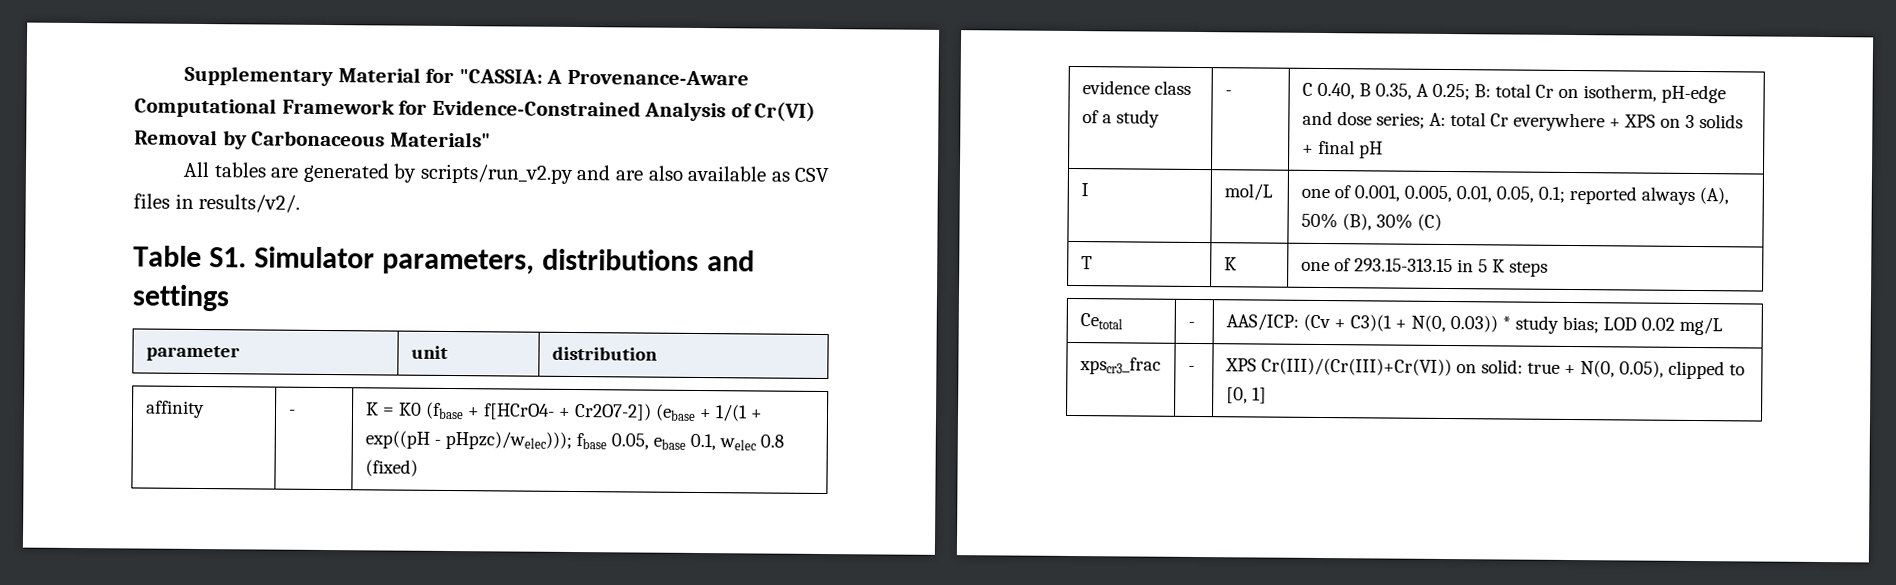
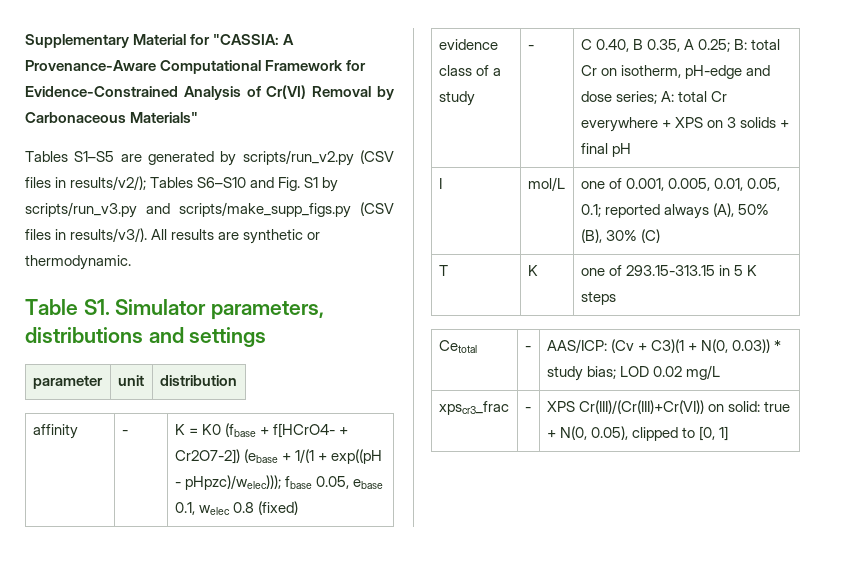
- All tables are generated by scripts/run_v2.py and are also available as CSV files in results/v2/.
+ Tables S1–S5 are generated by scripts/run_v2.py (CSV files in results/v2/); Tables S6–S10 and Fig. S1 by scripts/run_v3.py and scripts/make_supp_figs.py (CSV files in results/v3/). All results are synthetic or thermodynamic.

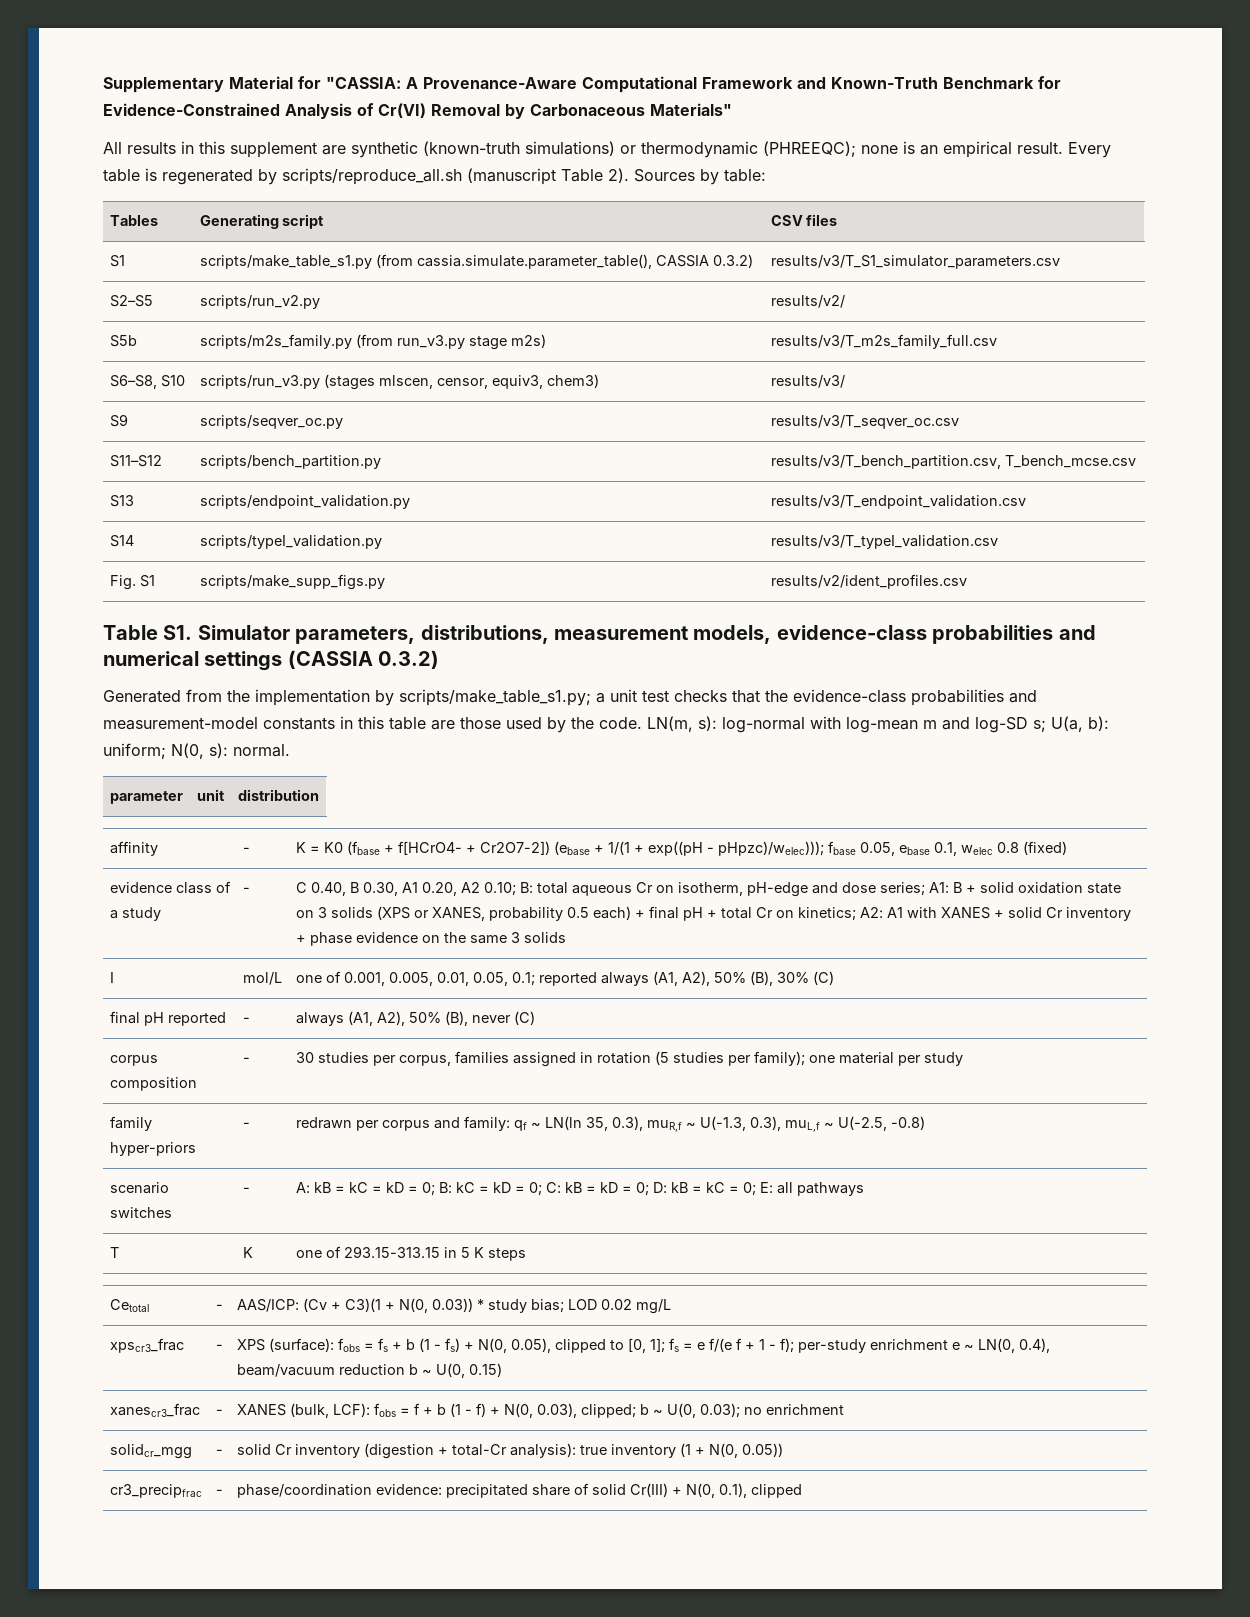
- Supplementary Material for "CASSIA: A Provenance-Aware Computational Framework for Evidence-Constrained Analysis of Cr(VI) Removal by Carbonaceous Materials"
+ Supplementary Material for "CASSIA: A Provenance-Aware Computational Framework and Known-Truth Benchmark for Evidence-Constrained Analysis of Cr(VI) Removal by Carbonaceous Materials"
- Tables S1–S5 are generated by scripts/run_v2.py (CSV files in results/v2/); Tables S6–S10 and Fig. S1 by scripts/run_v3.py and scripts/make_supp_figs.py (CSV files in results/v3/). All results are synthetic or thermodynamic.
- Table S1. Simulator parameters, distributions and settings
+ All results in this supplement are synthetic (known-truth simulations) or thermodynamic (PHREEQC); none is an empirical result. Every table is regenerated by scripts/reproduce_all.sh (manuscript Table 2). Sources by table:
+ Tables | Generating script | CSV files
+ S1 | scripts/make_table_s1.py (from cassia.simulate.parameter_table(), CASSIA 0.3.2) | results/v3/T_S1_simulator_parameters.csv
+ S2–S5 | scripts/run_v2.py | results/v2/
+ S5b | scripts/m2s_family.py (from run_v3.py stage m2s) | results/v3/T_m2s_family_full.csv
+ S6–S8, S10 | scripts/run_v3.py (stages mlscen, censor, equiv3, chem3) | results/v3/
+ S9 | scripts/seqver_oc.py | results/v3/T_seqver_oc.csv
+ S11–S12 | scripts/bench_partition.py | results/v3/T_bench_partition.csv, T_bench_mcse.csv
+ S13 | scripts/endpoint_validation.py | results/v3/T_endpoint_validation.csv
+ S14 | scripts/typeI_validation.py | results/v3/T_typeI_validation.csv
+ Fig. S1 | scripts/make_supp_figs.py | results/v2/ident_profiles.csv
+ Table S1. Simulator parameters, distributions, measurement models, evidence-class probabilities and numerical settings (CASSIA 0.3.2)
+ Generated from the implementation by scripts/make_table_s1.py; a unit test checks that the evidence-class probabilities and measurement-model constants in this table are those used by the code. LN(m, s): log-normal with log-mean m and log-SD s; U(a, b): uniform; N(0, s): normal.
- C 0.40, B 0.35, A 0.25; B: total Cr on isotherm, pH-edge and dose series; A: total Cr everywhere + XPS on 3 solids + final pH
+ C 0.40, B 0.30, A1 0.20, A2 0.10; B: total aqueous Cr on isotherm, pH-edge and dose series; A1: B + solid oxidation state on 3 solids (XPS or XANES, probability 0.5 each) + final pH + total Cr on kinetics; A2: A1 with XANES + solid Cr inventory + phase evidence on the same 3 solids
- I | mol/L | one of 0.001, 0.005, 0.01, 0.05, 0.1; reported always (A), 50% (B), 30% (C)
+ I | mol/L | one of 0.001, 0.005, 0.01, 0.05, 0.1; reported always (A1, A2), 50% (B), 30% (C)
+ final pH reported | - | always (A1, A2), 50% (B), never (C)
+ corpus composition | - | 30 studies per corpus, families assigned in rotation (5 studies per family); one material per study
+ family hyper-priors | - | redrawn per corpus and family: qf ~ LN(ln 35, 0.3), muR,f ~ U(-1.3, 0.3), muL,f ~ U(-2.5, -0.8)
+ scenario switches | - | A: kB = kC = kD = 0; B: kC = kD = 0; C: kB = kD = 0; D: kB = kC = 0; E: all pathways
- xpscr3_frac | - | XPS Cr(III)/(Cr(III)+Cr(VI)) on solid: true + N(0, 0.05), clipped to [0, 1]
+ xpscr3_frac | - | XPS (surface): fobs = fs + b (1 - fs) + N(0, 0.05), clipped to [0, 1]; fs = e f/(e f + 1 - f); per-study enrichment e ~ LN(0, 0.4), beam/vacuum reduction b ~ U(0, 0.15)
+ xanescr3_frac | - | XANES (bulk, LCF): fobs = f + b (1 - f) + N(0, 0.03), clipped; b ~ U(0, 0.03); no enrichment
+ solidcr_mgg | - | solid Cr inventory (digestion + total-Cr analysis): true inventory (1 + N(0, 0.05))
+ cr3_precipfrac | - | phase/coordination evidence: precipitated share of solid Cr(III) + N(0, 0.1), clipped

